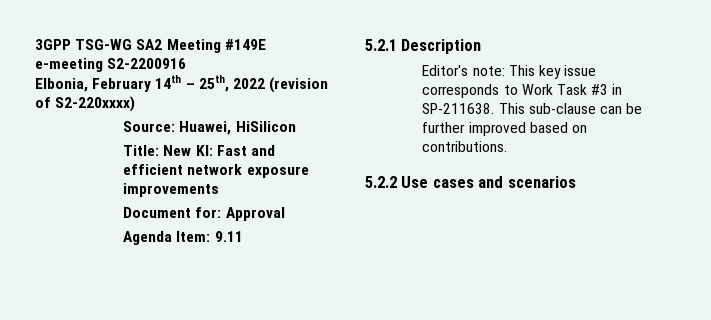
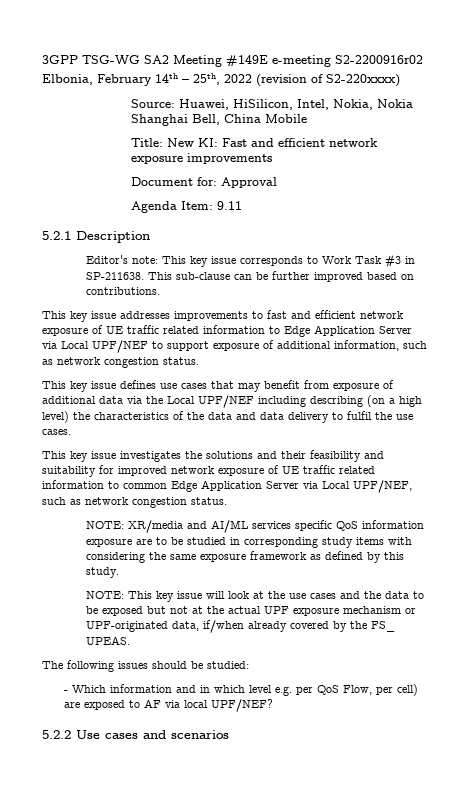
- 3GPP TSG-WG SA2 Meeting #149E e-meeting S2-2200916
+ 3GPP TSG-WG SA2 Meeting #149E e-meeting S2-2200916r02
- Source: Huawei, HiSilicon
+ Source: Huawei, HiSilicon, Intel, Nokia, Nokia Shanghai Bell, China Mobile
+ This key issue addresses improvements to fast and efficient network exposure of UE traffic related information to Edge Application Server via Local UPF/NEF to support exposure of additional information, such as network congestion status.
+ This key issue defines use cases that may benefit from exposure of additional data via the Local UPF/NEF including describing (on a high level) the characteristics of the data and data delivery to fulfil the use cases.
+ This key issue investigates the solutions and their feasibility and suitability for improved network exposure of UE traffic related information to common Edge Application Server via Local UPF/NEF, such as network congestion status.
+ NOTE: XR/media and AI/ML services specific QoS information exposure are to be studied in corresponding study items with considering the same exposure framework as defined by this study.
+ NOTE: This key issue will look at the use cases and the data to be exposed but not at the actual UPF exposure mechanism or UPF-originated data, if/when already covered by the FS_ UPEAS.
+ The following issues should be studied:
+ - Which information and in which level e.g. per QoS Flow, per cell) are exposed to AF via local UPF/NEF?

